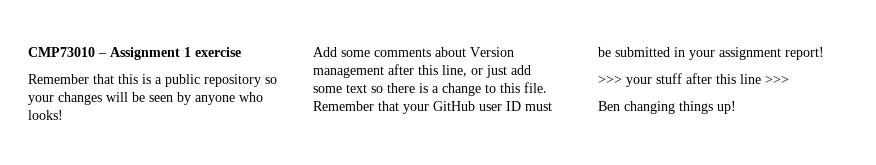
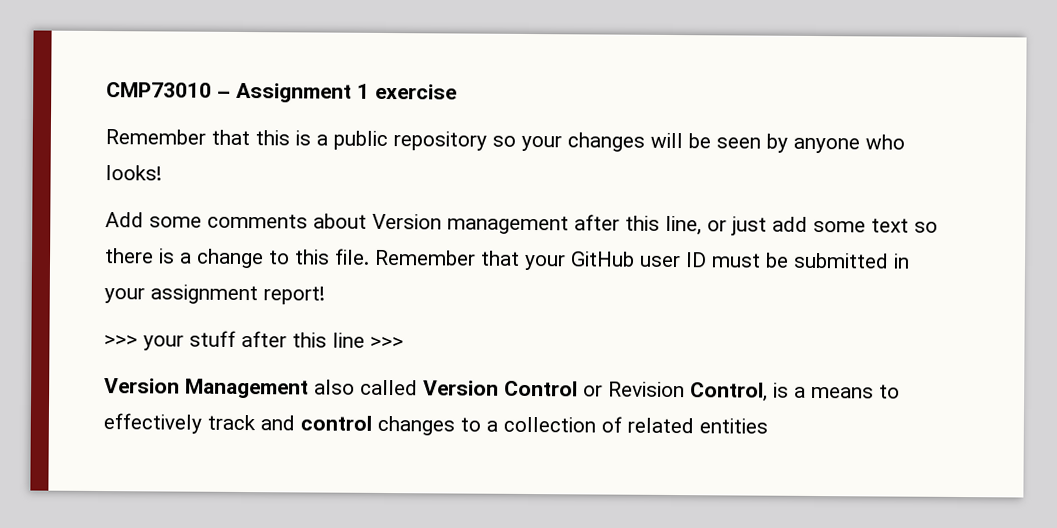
- Ben changing things up!
+ Version Management also called Version Control or Revision Control, is a means to effectively track and control changes to a collection of related entities

